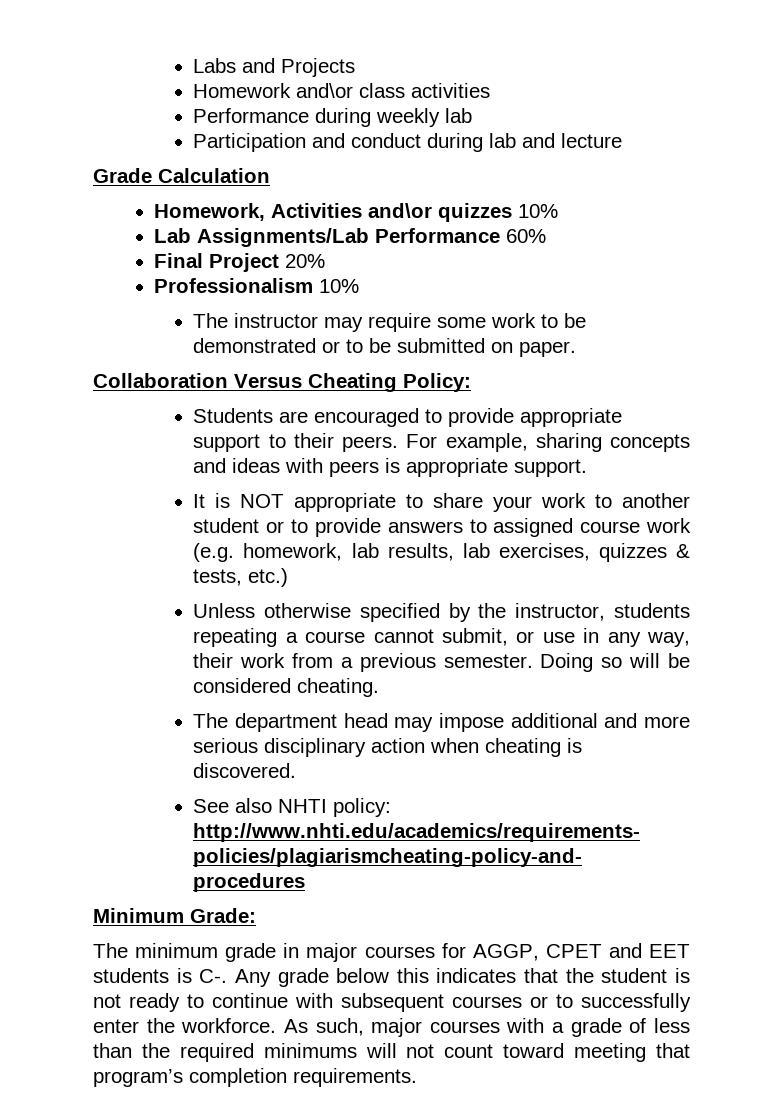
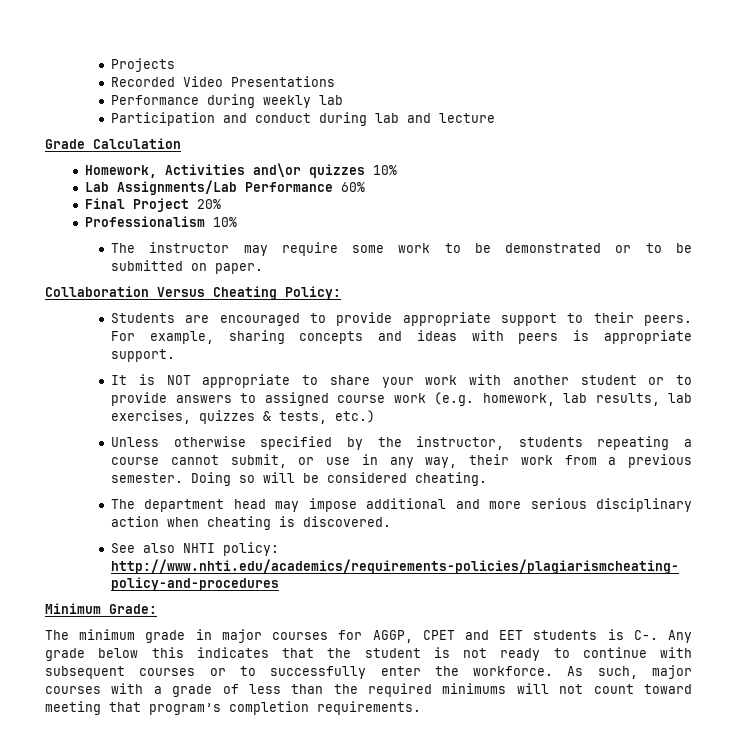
- Labs and Projects
+ Projects
- Homework and\or class activities
+ Recorded Video Presentations
- It is NOT appropriate to share your work to another student or to provide answers to assigned course work (e.g. homework, lab results, lab exercises, quizzes & tests, etc.)
+ It is NOT appropriate to share your work with another student or to provide answers to assigned course work (e.g. homework, lab results, lab exercises, quizzes & tests, etc.)

